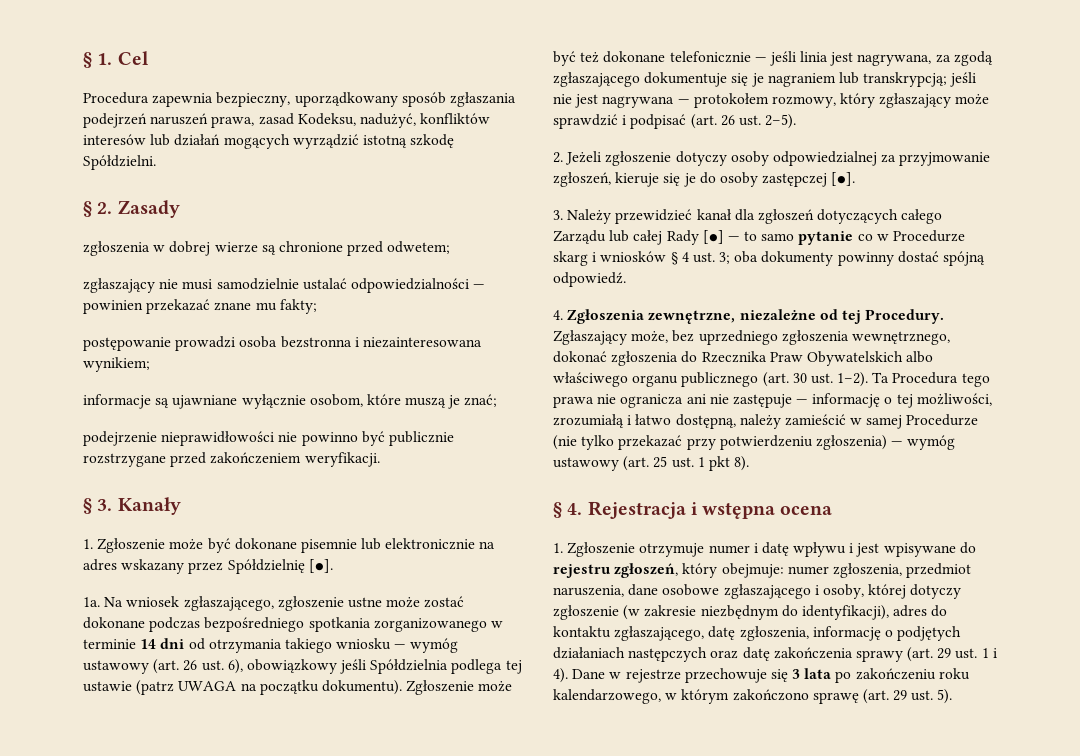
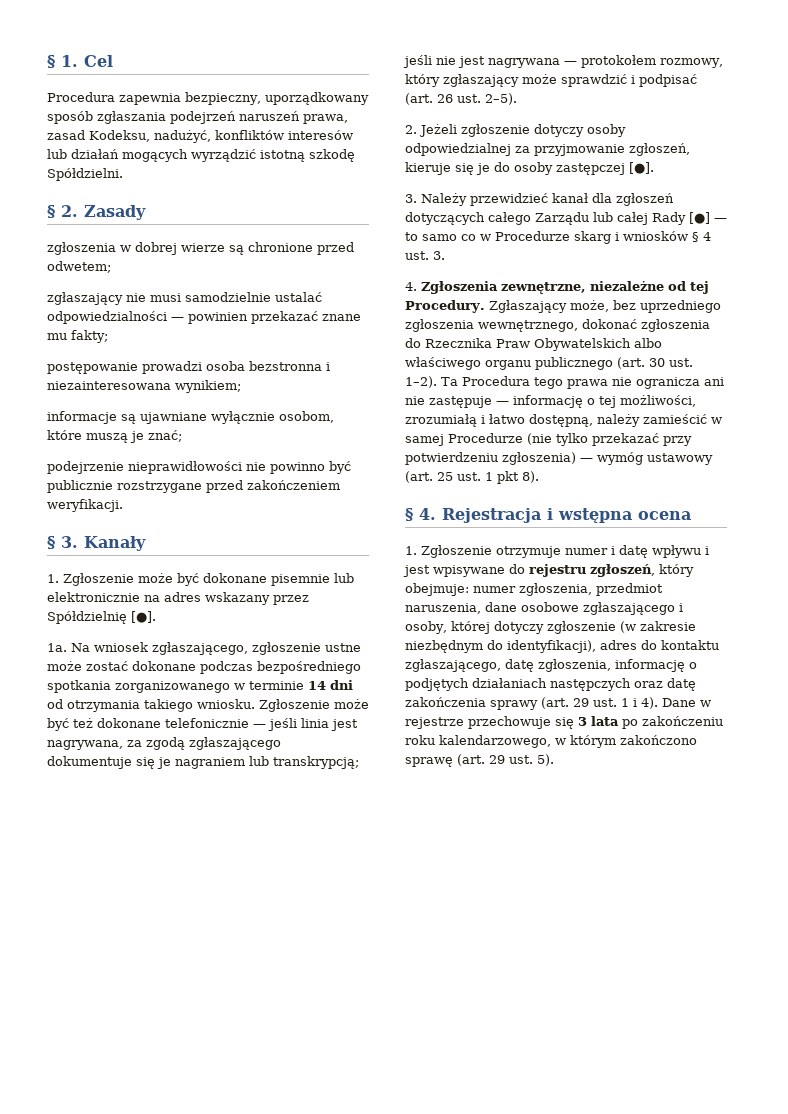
- Na wniosek zgłaszającego, zgłoszenie ustne może zostać dokonane podczas bezpośredniego spotkania zorganizowanego w terminie 14 dni od otrzymania takiego wniosku — wymóg ustawowy (art. 26 ust. 6), obowiązkowy jeśli Spółdzielnia podlega tej ustawie (patrz UWAGA na początku dokumentu).
+ Na wniosek zgłaszającego, zgłoszenie ustne może zostać dokonane podczas bezpośredniego spotkania zorganizowanego w terminie 14 dni od otrzymania takiego wniosku.
- 3. Należy przewidzieć kanał dla zgłoszeń dotyczących całego Zarządu lub całej Rady [●] — to samo pytanie co w Procedurze skarg i wniosków § 4 ust. 3; oba dokumenty powinny dostać spójną odpowiedź.
+ 3. Należy przewidzieć kanał dla zgłoszeń dotyczących całego Zarządu lub całej Rady [●] — to samo co w Procedurze skarg i wniosków § 4 ust. 3.

